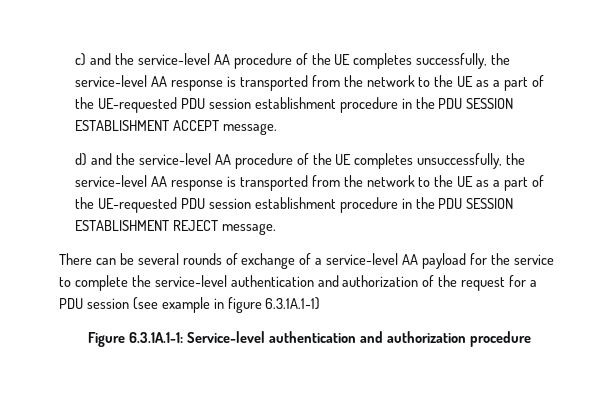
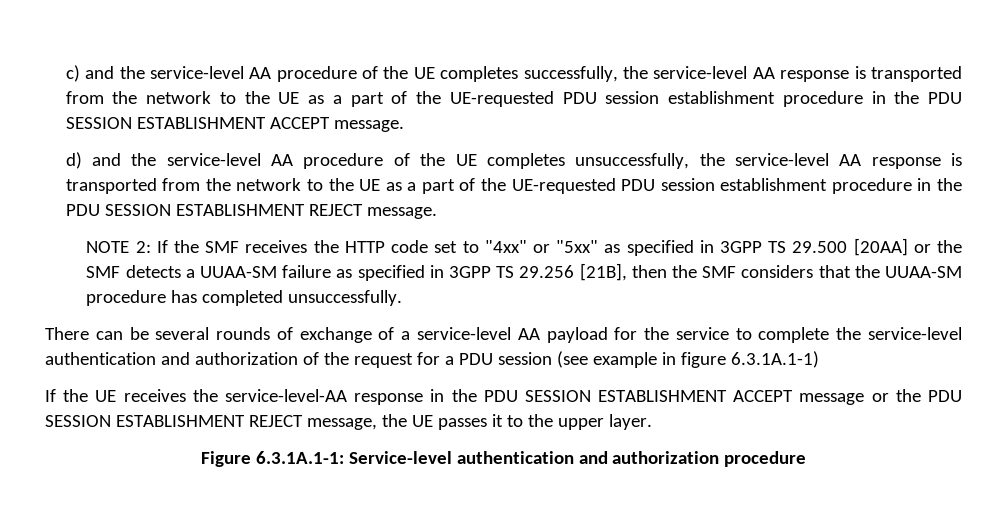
+ NOTE 2: If the SMF receives the HTTP code set to "4xx" or "5xx" as specified in 3GPP TS 29.500 [20AA] or the SMF detects a UUAA-SM failure as specified in 3GPP TS 29.256 [21B], then the SMF considers that the UUAA-SM procedure has completed unsuccessfully.
+ If the UE receives the service-level-AA response in the PDU SESSION ESTABLISHMENT ACCEPT message or the PDU SESSION ESTABLISHMENT REJECT message, the UE passes it to the upper layer.

